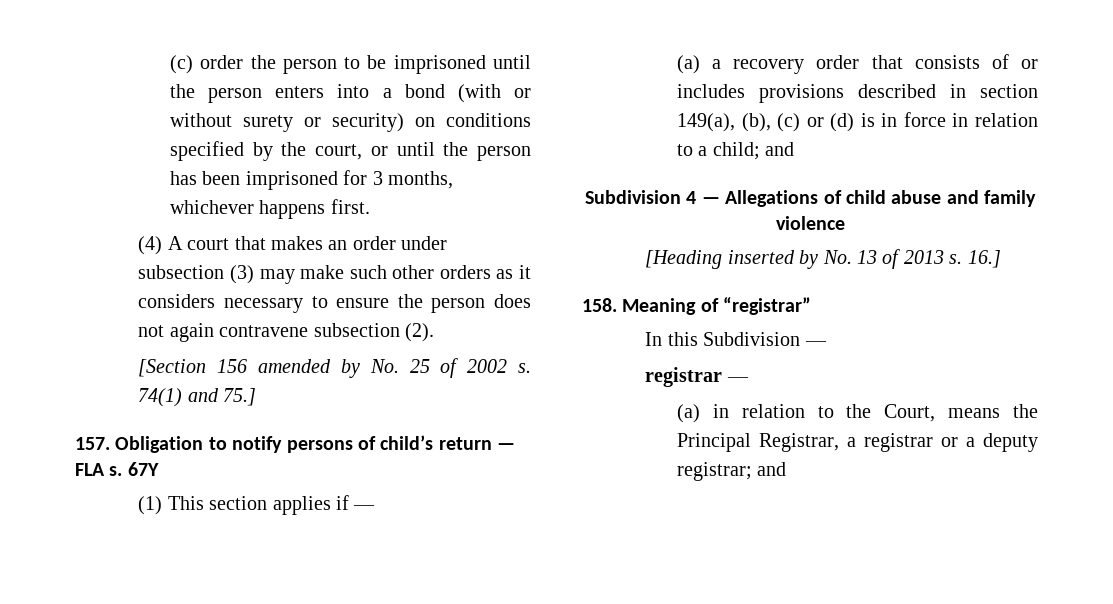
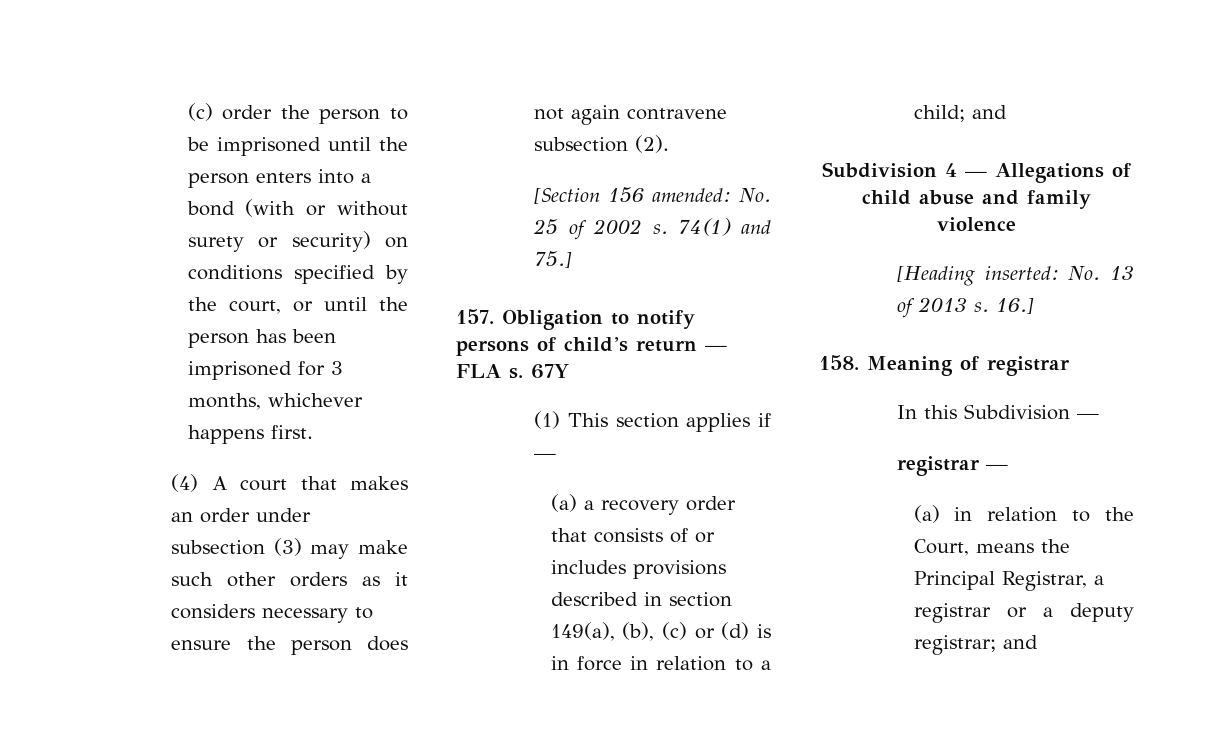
- [Section 156 amended by No. 25 of 2002 s.
+ [Section 156 amended: No. 25 of 2002 s.
- [Heading inserted by No. 13 of 2013 s.
+ [Heading inserted: No. 13 of 2013 s.
- 158. Meaning of “registrar”
+ 158. Meaning of registrar

